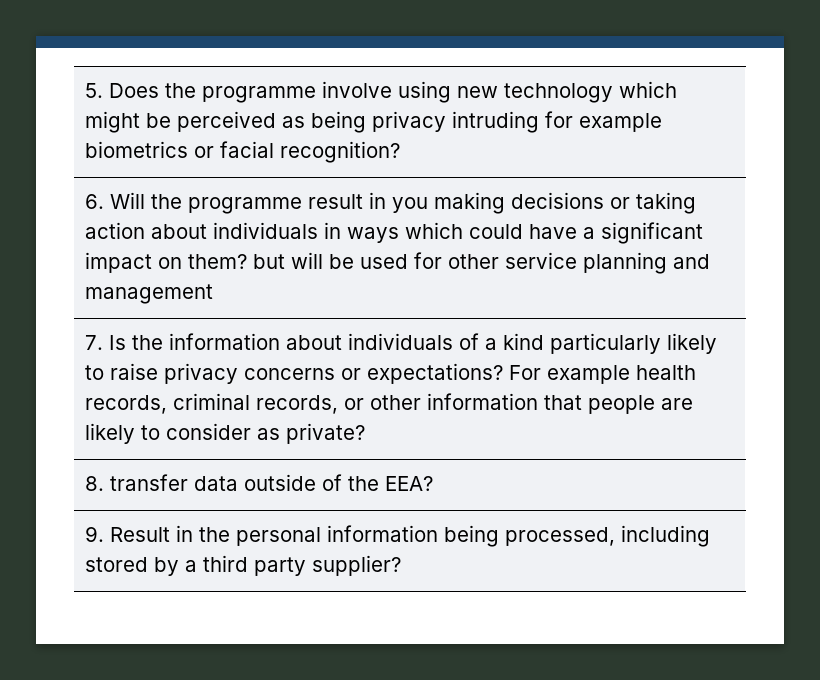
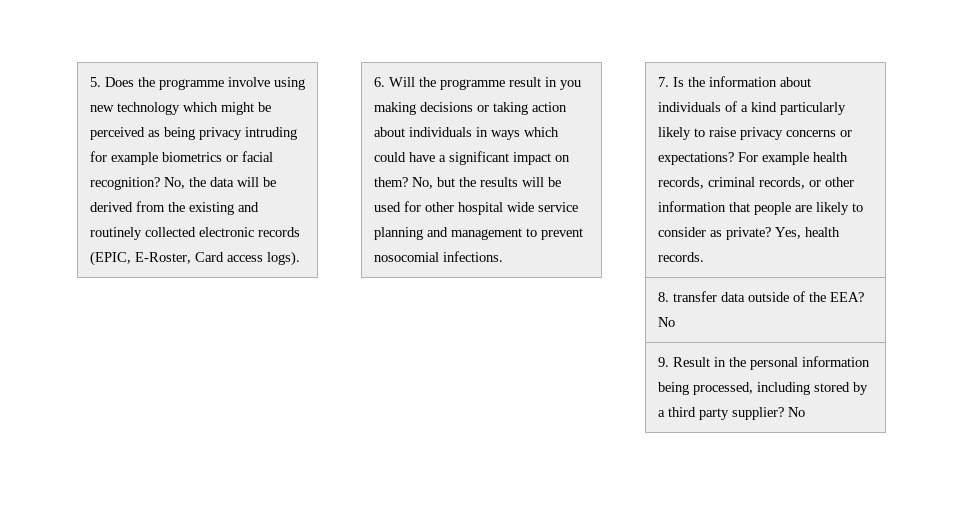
+ No, the data will be derived from the existing and routinely collected electronic records (EPIC, E-Roster, Card access logs).
- 6. Will the programme result in you making decisions or taking action about individuals in ways which could have a significant impact on them? but will be used for other service planning and management
+ 6. Will the programme result in you making decisions or taking action about individuals in ways which could have a significant impact on them? No, but the results will be used for other hospital wide service planning and management to prevent nosocomial infections.
- 7. Is the information about individuals of a kind particularly likely to raise privacy concerns or expectations? For example health records, criminal records, or other information that people are likely to consider as private?
+ 7. Is the information about individuals of a kind particularly likely to raise privacy concerns or expectations? For example health records, criminal records, or other information that people are likely to consider as private? Yes, health records.
- 8. transfer data outside of the EEA?
+ 8. transfer data outside of the EEA? No
- 9. Result in the personal information being processed, including stored by a third party supplier?
+ 9. Result in the personal information being processed, including stored by a third party supplier? No

